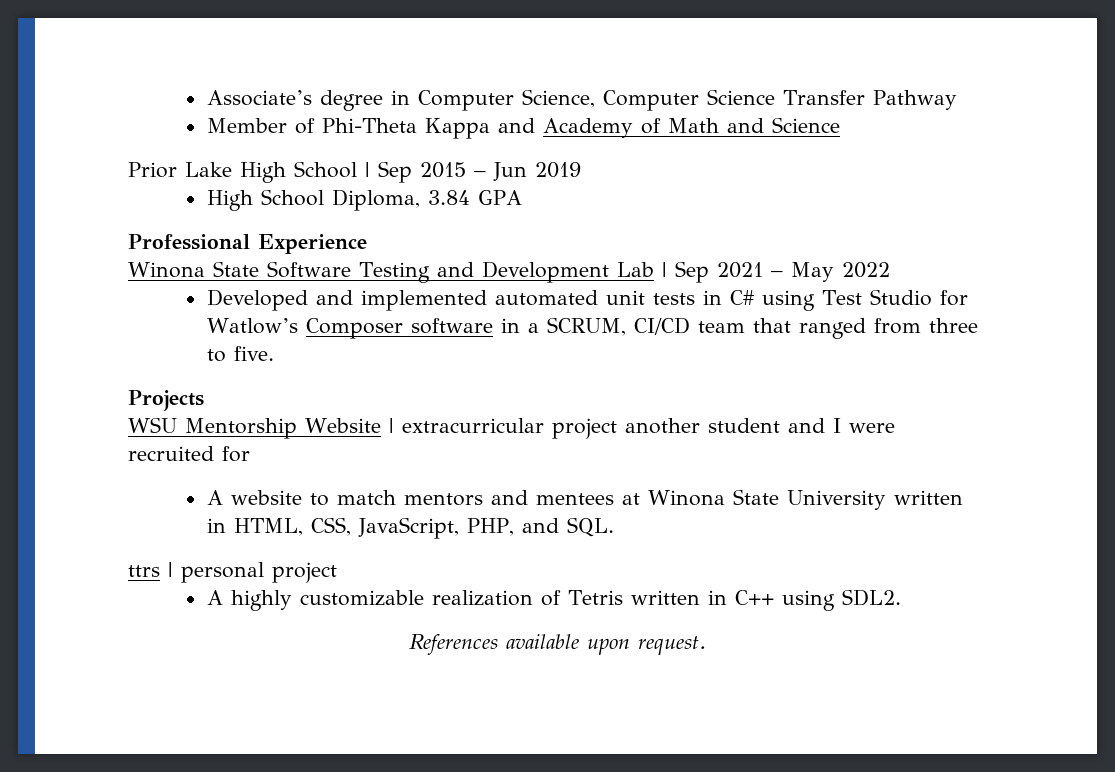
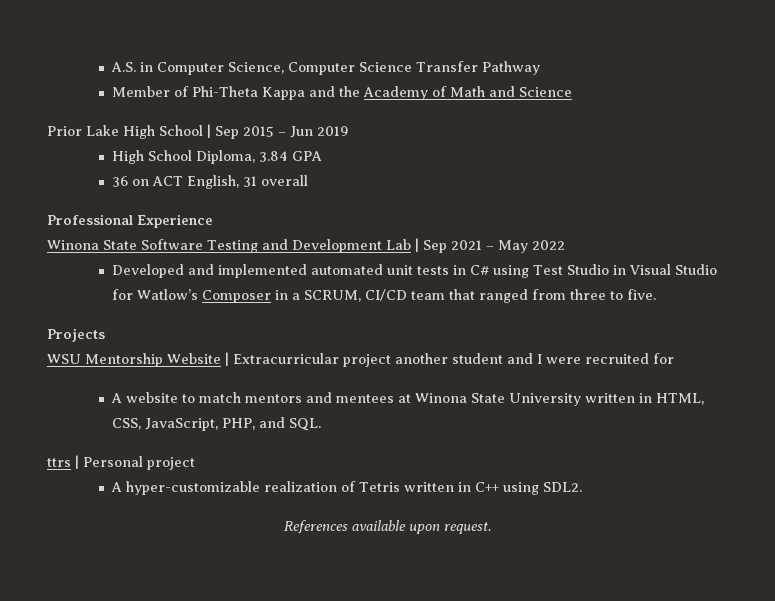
- Associate’s degree in Computer Science, Computer Science Transfer Pathway
+ A.S. in Computer Science, Computer Science Transfer Pathway
- Member of Phi-Theta Kappa and Academy of Math and Science
+ Member of Phi-Theta Kappa and the Academy of Math and Science
+ 36 on ACT English, 31 overall
- Developed and implemented automated unit tests in C# using Test Studio for Watlow’s Composer software in a SCRUM, CI/CD team that ranged from three to five.
+ Developed and implemented automated unit tests in C# using Test Studio in Visual Studio for Watlow’s Composer in a SCRUM, CI/CD team that ranged from three to five.
- WSU Mentorship Website | extracurricular project another student and I were recruited for
+ WSU Mentorship Website | Extracurricular project another student and I were recruited for
- ttrs | personal project
+ ttrs | Personal project
- A highly customizable realization of Tetris written in C++ using SDL2.
+ A hyper-customizable realization of Tetris written in C++ using SDL2.

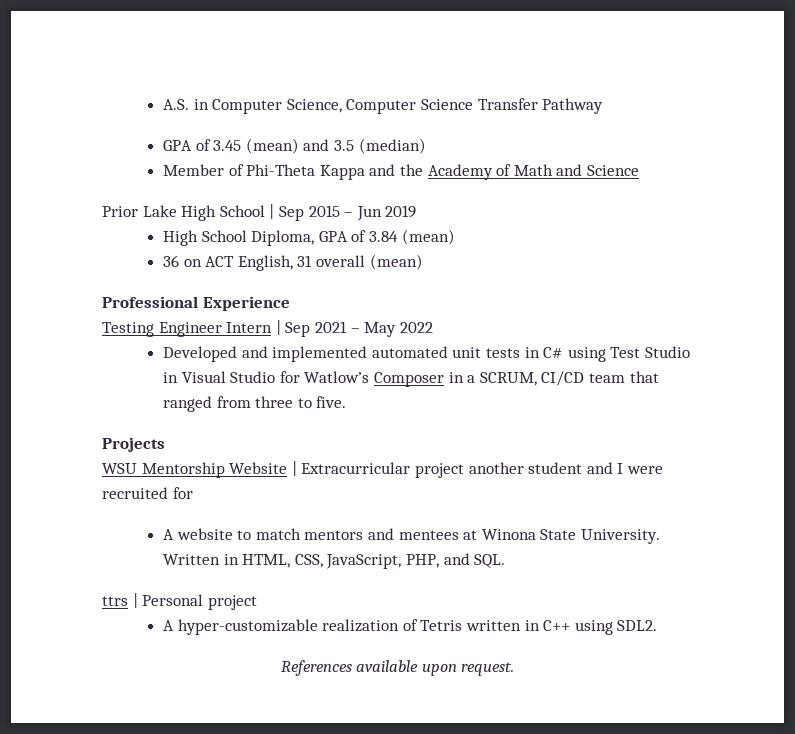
+ GPA of 3.45 (mean) and 3.5 (median)
- High School Diploma, 3.84 GPA
+ High School Diploma, GPA of 3.84 (mean)
- 36 on ACT English, 31 overall
+ 36 on ACT English, 31 overall (mean)
- Winona State Software Testing and Development Lab | Sep 2021 – May 2022
+ Testing Engineer Intern | Sep 2021 – May 2022
- A website to match mentors and mentees at Winona State University written in HTML, CSS, JavaScript, PHP, and SQL.
+ A website to match mentors and mentees at Winona State University. Written in HTML, CSS, JavaScript, PHP, and SQL.

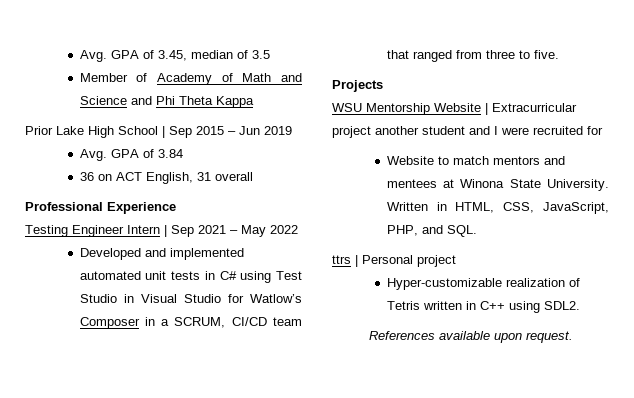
- A.S. in Computer Science, Computer Science Transfer Pathway
- GPA of 3.45 (mean) and 3.5 (median)
+ Avg. GPA of 3.45, median of 3.5
- Member of Phi-Theta Kappa and the Academy of Math and Science
+ Member of Academy of Math and Science and Phi Theta Kappa
- High School Diploma, GPA of 3.84 (mean)
+ Avg. GPA of 3.84
- 36 on ACT English, 31 overall (mean)
+ 36 on ACT English, 31 overall
- A website to match mentors and mentees at Winona State University.
+ Website to match mentors and mentees at Winona State University.
- A hyper-customizable realization of Tetris written in C++ using SDL2.
+ Hyper-customizable realization of Tetris written in C++ using SDL2.

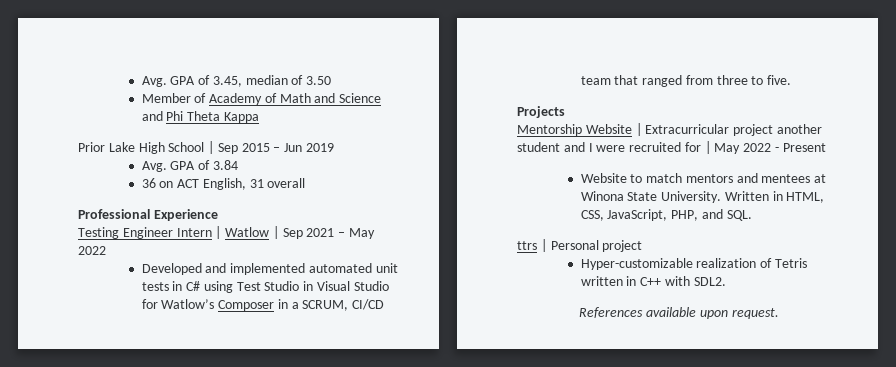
- Avg. GPA of 3.45, median of 3.5
+ Avg. GPA of 3.45, median of 3.50
- Testing Engineer Intern | Sep 2021 – May 2022
+ Testing Engineer Intern | Watlow | Sep 2021 – May 2022
- WSU Mentorship Website | Extracurricular project another student and I were recruited for
+ Mentorship Website | Extracurricular project another student and I were recruited for | May 2022 - Present
- Hyper-customizable realization of Tetris written in C++ using SDL2.
+ Hyper-customizable realization of Tetris written in C++ with SDL2.

